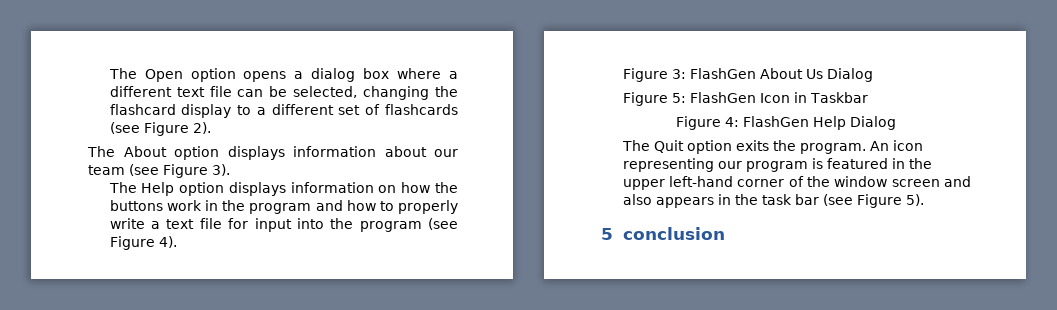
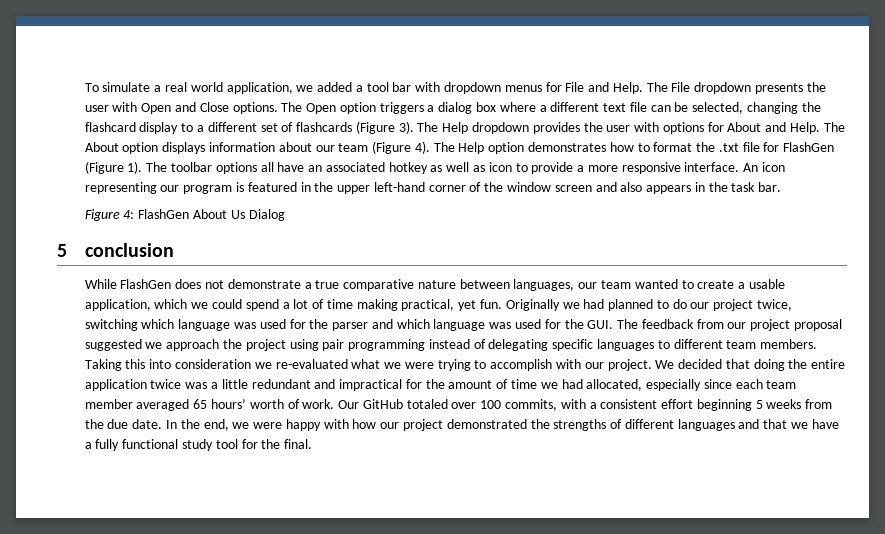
+ To simulate a real world application, we added a tool bar with dropdown menus for File and Help. The File dropdown presents the user with Open and Close options.
- The Open option opens a dialog box where a different text file can be selected, changing the flashcard display to a different set of flashcards (see Figure 2).
- The About option displays information about our team (see Figure 3).
- The Help option displays information on how the buttons work in the program and how to properly write a text file for input into the program (see Figure 4).
- Figure 3: FlashGen About Us Dialog
- Figure 5: FlashGen Icon in Taskbar
- Figure 4: FlashGen Help Dialog
- The Quit option exits the program.
+ The Open option triggers a dialog box where a different text file can be selected, changing the flashcard display to a different set of flashcards (Figure 3). The Help dropdown provides the user with options for About and Help. The About option displays information about our team (Figure 4). The Help option demonstrates how to format the .txt file for FlashGen (Figure 1). The toolbar options all have an associated hotkey as well as icon to provide a more responsive interface.
- An icon representing our program is featured in the upper left-hand corner of the window screen and also appears in the task bar (see Figure 5).
+ An icon representing our program is featured in the upper left-hand corner of the window screen and also appears in the task bar.
+ Figure 4: FlashGen About Us Dialog
  5 conclusion
+ While FlashGen does not demonstrate a true comparative nature between languages, our team wanted to create a usable application, which we could spend a lot of time making practical, yet fun. Originally we had planned to do our project twice, switching which language was used for the parser and which language was used for the GUI. The feedback from our project proposal suggested we approach the project using pair programming instead of delegating specific languages to different team members. Taking this into consideration we re-evaluated what we were trying to accomplish with our project. We decided that doing the entire application twice was a little redundant and impractical for the amount of time we had allocated, especially since each team member averaged 65 hours’ worth of work. Our GitHub totaled over 100 commits, with a consistent effort beginning 5 weeks from the due date. In the end, we were happy with how our project demonstrated the strengths of different languages and that we have a fully functional study tool for the final.

